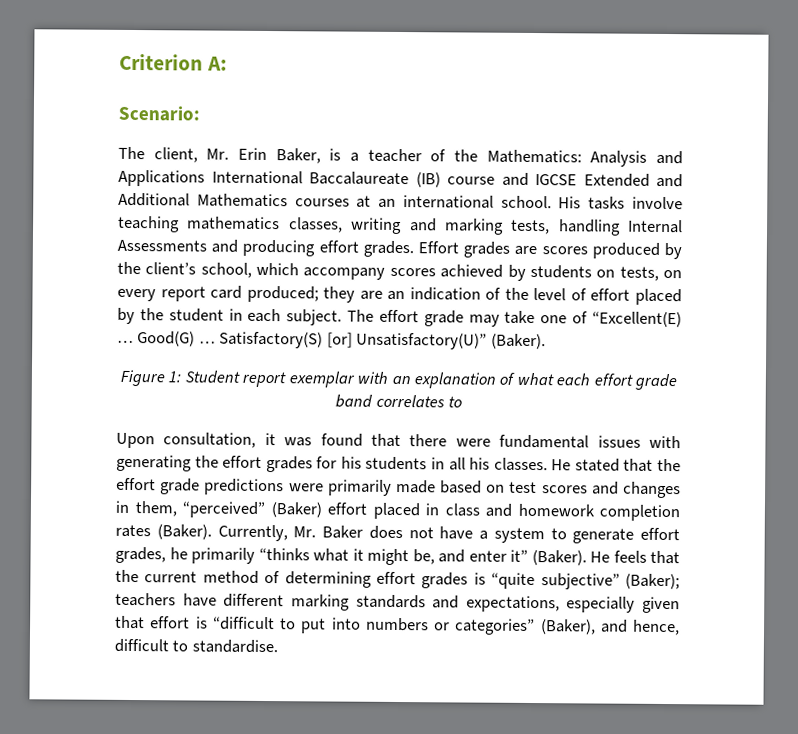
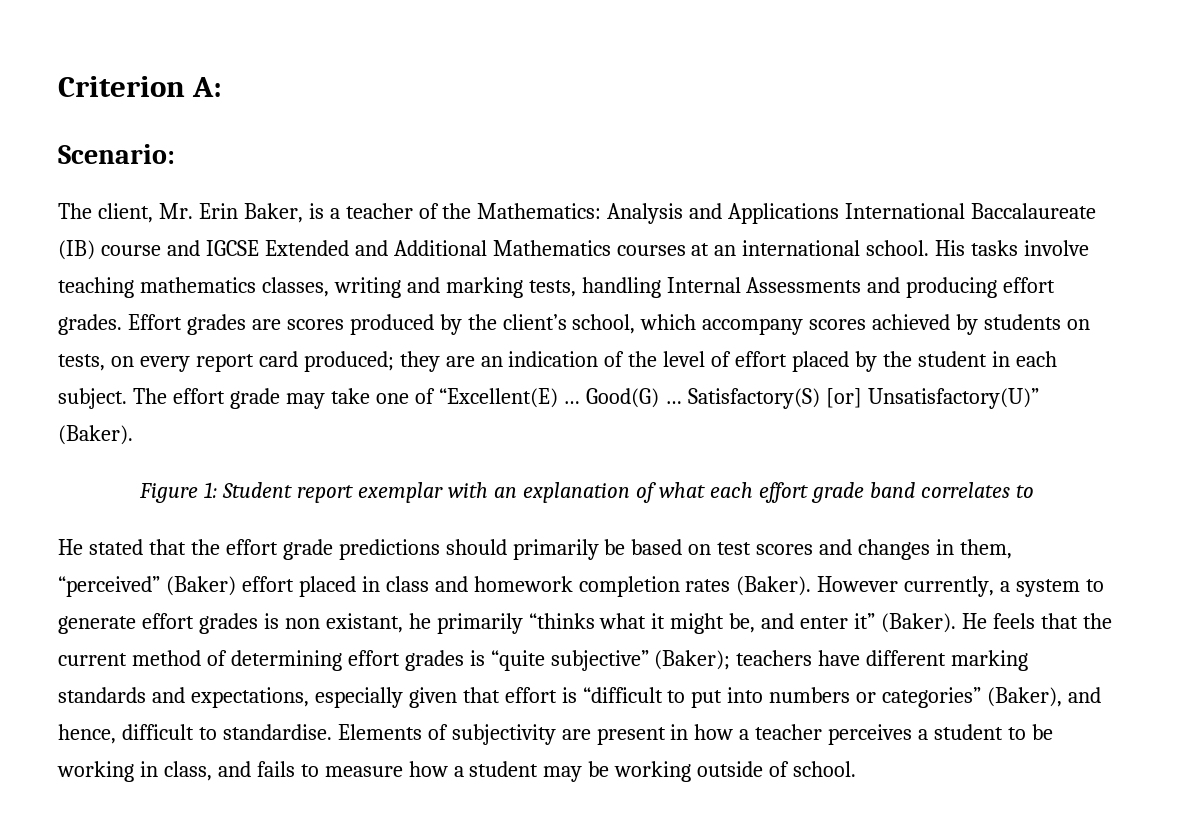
- Upon consultation, it was found that there were fundamental issues with generating the effort grades for his students in all his classes. He stated that the effort grade predictions were primarily made based on test scores and changes in them, “perceived” (Baker) effort placed in class and homework completion rates (Baker).
+ He stated that the effort grade predictions should primarily be based on test scores and changes in them, “perceived” (Baker) effort placed in class and homework completion rates (Baker).
- Currently, Mr. Baker does not have a system to generate effort grades, he primarily “thinks what it might be, and enter it” (Baker).
+ However currently, a system to generate effort grades is non existant, he primarily “thinks what it might be, and enter it” (Baker).
+ Elements of subjectivity are present in how a teacher perceives a student to be working in class, and fails to measure how a student may be working outside of school.

